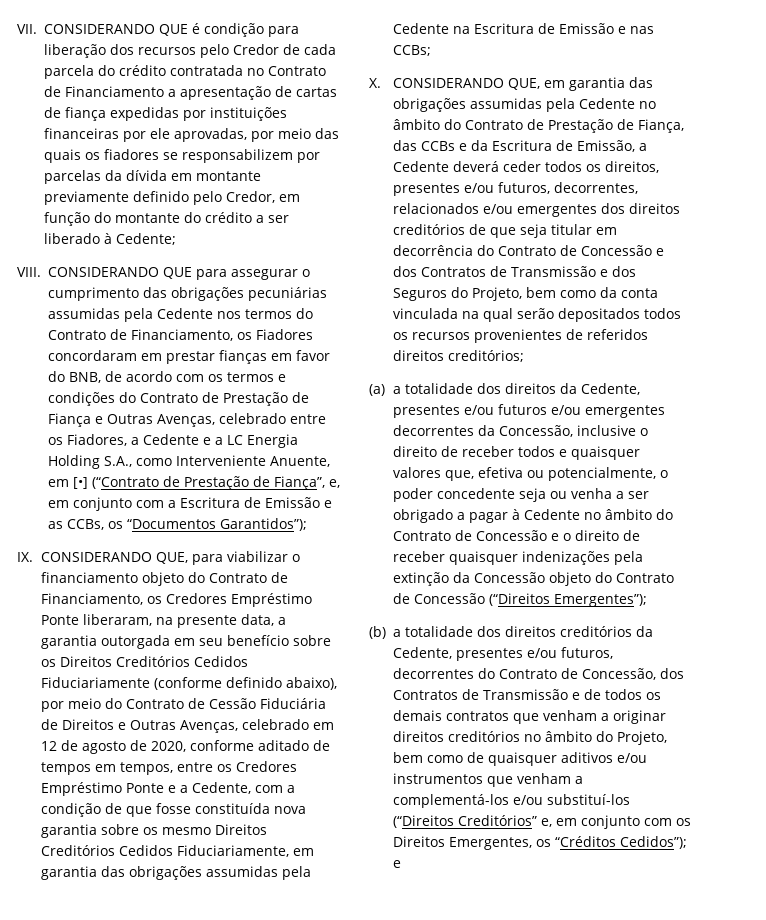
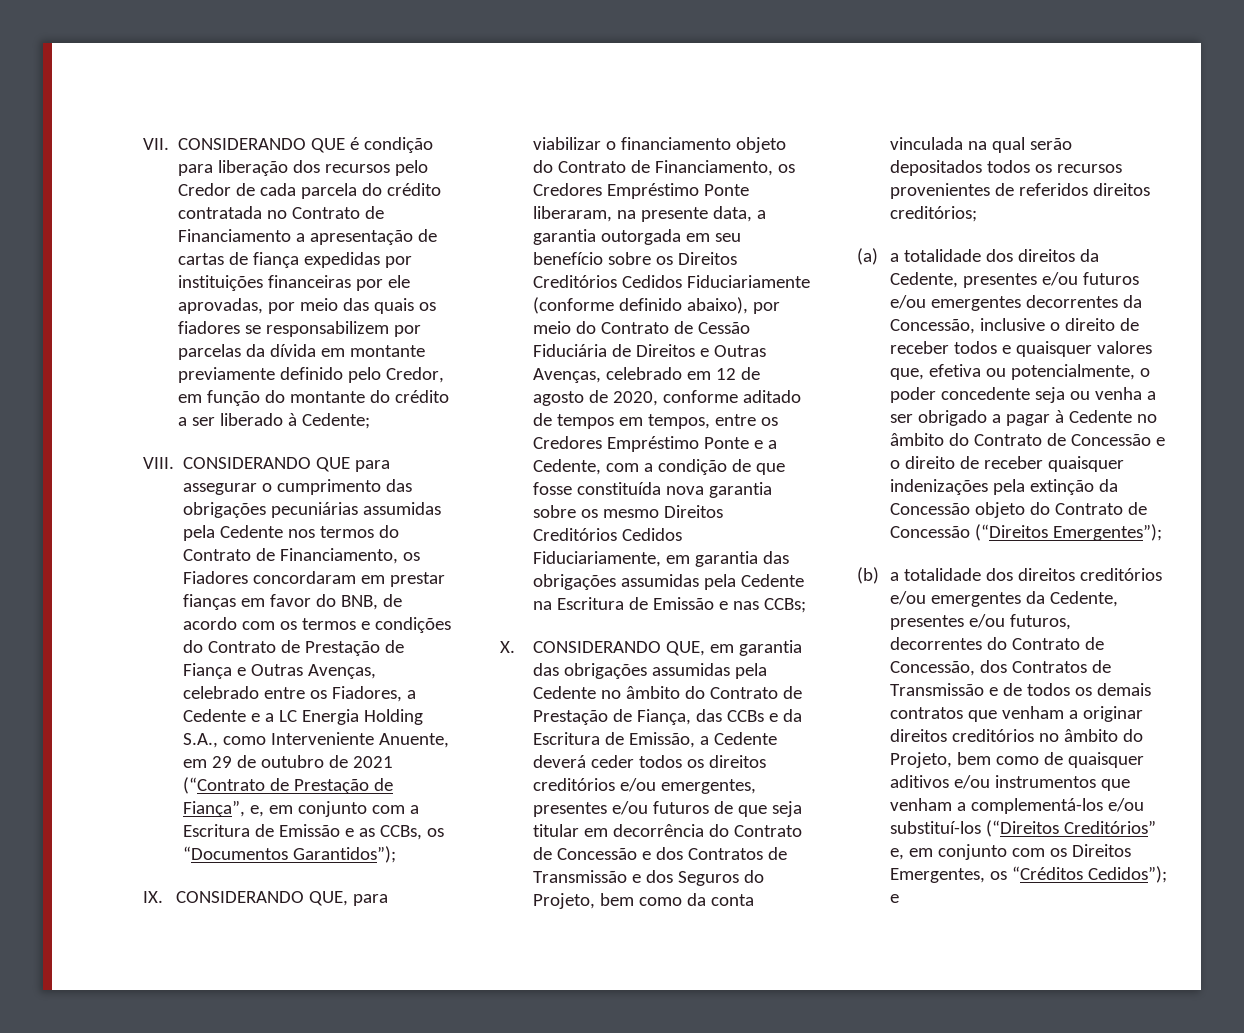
- CONSIDERANDO QUE para assegurar o cumprimento das obrigações pecuniárias assumidas pela Cedente nos termos do Contrato de Financiamento, os Fiadores concordaram em prestar fianças em favor do BNB, de acordo com os termos e condições do Contrato de Prestação de Fiança e Outras Avenças, celebrado entre os Fiadores, a Cedente e a LC Energia Holding S.A., como Interveniente Anuente, em [•] (“Contrato de Prestação de Fiança”, e, em conjunto com a Escritura de Emissão e as CCBs, os “Documentos Garantidos”);
+ CONSIDERANDO QUE para assegurar o cumprimento das obrigações pecuniárias assumidas pela Cedente nos termos do Contrato de Financiamento, os Fiadores concordaram em prestar fianças em favor do BNB, de acordo com os termos e condições do Contrato de Prestação de Fiança e Outras Avenças, celebrado entre os Fiadores, a Cedente e a LC Energia Holding S.A., como Interveniente Anuente, em 29 de outubro de 2021 (“Contrato de Prestação de Fiança”, e, em conjunto com a Escritura de Emissão e as CCBs, os “Documentos Garantidos”);
- X. CONSIDERANDO QUE, em garantia das obrigações assumidas pela Cedente no âmbito do Contrato de Prestação de Fiança, das CCBs e da Escritura de Emissão, a Cedente deverá ceder todos os direitos, presentes e/ou futuros, decorrentes, relacionados e/ou emergentes dos direitos creditórios de que seja titular em decorrência do Contrato de Concessão e dos Contratos de Transmissão e dos Seguros do Projeto, bem como da conta vinculada na qual serão depositados todos os recursos provenientes de referidos direitos creditórios;
+ X. CONSIDERANDO QUE, em garantia das obrigações assumidas pela Cedente no âmbito do Contrato de Prestação de Fiança, das CCBs e da Escritura de Emissão, a Cedente deverá ceder todos os direitos creditórios e/ou emergentes, presentes e/ou futuros de que seja titular em decorrência do Contrato de Concessão e dos Contratos de Transmissão e dos Seguros do Projeto, bem como da conta vinculada na qual serão depositados todos os recursos provenientes de referidos direitos creditórios;
- (b) a totalidade dos direitos creditórios da Cedente, presentes e/ou futuros, decorrentes do Contrato de Concessão, dos Contratos de Transmissão e de todos os demais contratos que venham a originar direitos creditórios no âmbito do Projeto, bem como de quaisquer aditivos e/ou instrumentos que venham a complementá-los e/ou substituí-los (“Direitos Creditórios” e, em conjunto com os Direitos Emergentes, os “Créditos Cedidos”);
+ (b) a totalidade dos direitos creditórios e/ou emergentes da Cedente, presentes e/ou futuros, decorrentes do Contrato de Concessão, dos Contratos de Transmissão e de todos os demais contratos que venham a originar direitos creditórios no âmbito do Projeto, bem como de quaisquer aditivos e/ou instrumentos que venham a complementá-los e/ou substituí-los (“Direitos Creditórios” e, em conjunto com os Direitos Emergentes, os “Créditos Cedidos”);

